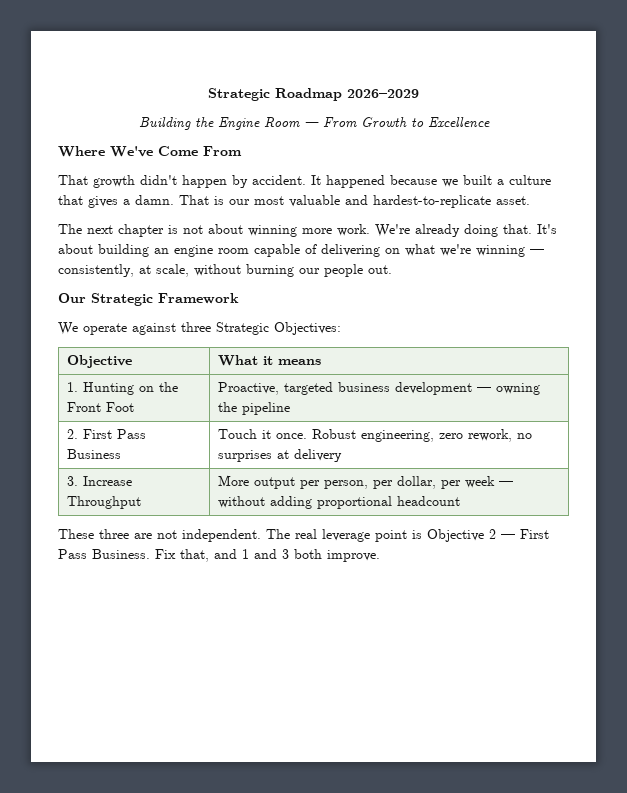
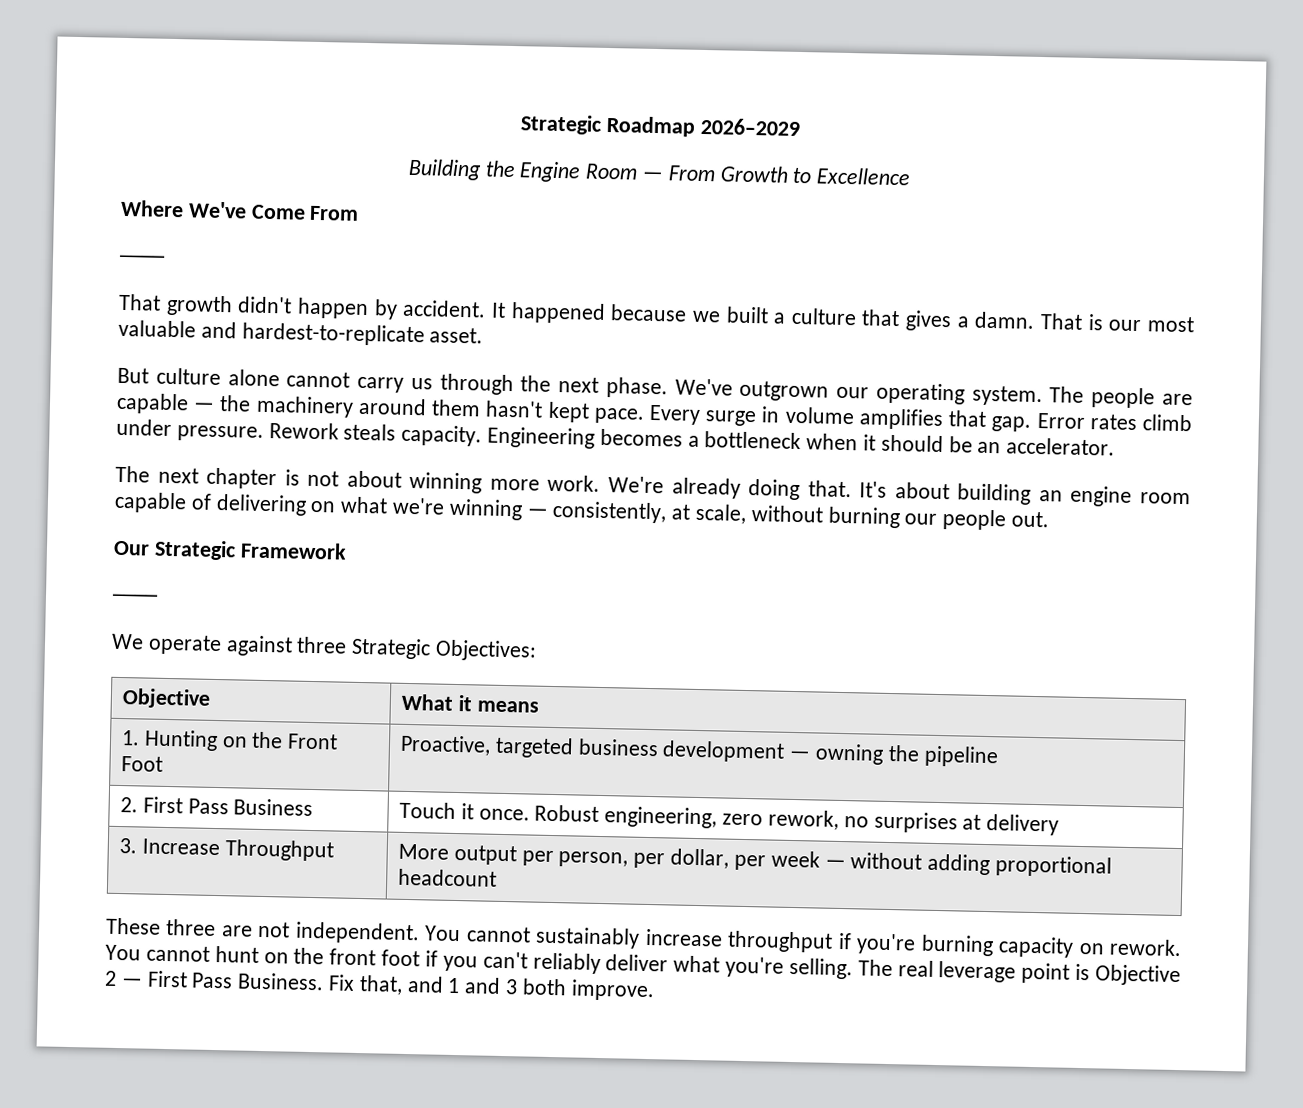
  Where We've Come From
+ ────
+ But culture alone cannot carry us through the next phase. We've outgrown our operating system. The people are capable — the machinery around them hasn't kept pace. Every surge in volume amplifies that gap. Error rates climb under pressure. Rework steals capacity. Engineering becomes a bottleneck when it should be an accelerator.
  Our Strategic Framework
+ ────
+ You cannot sustainably increase throughput if you're burning capacity on rework. You cannot hunt on the front foot if you can't reliably deliver what you're selling.

